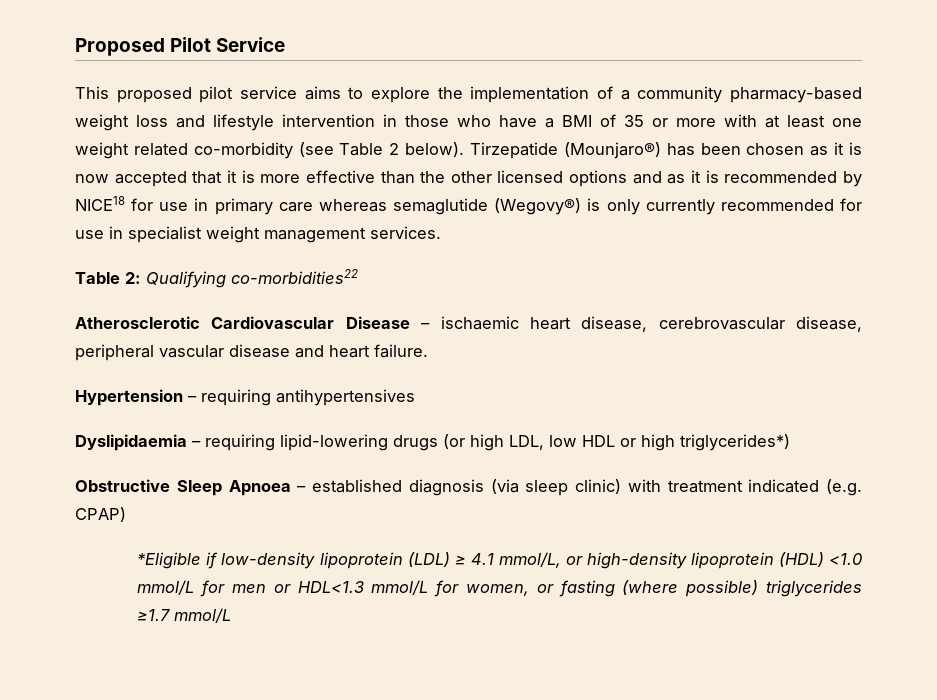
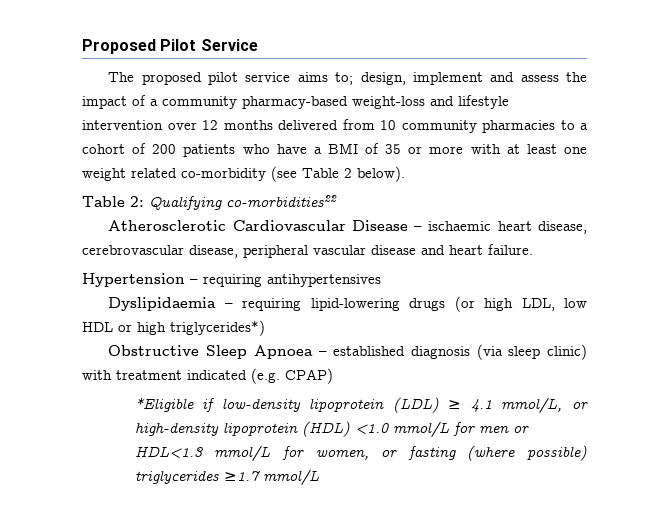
- This proposed pilot service aims to explore the implementation of a community pharmacy-based weight loss and lifestyle intervention in those who have a BMI of 35 or more with at least one weight related co-morbidity (see Table 2 below). Tirzepatide (Mounjaro®) has been chosen as it is now accepted that it is more effective than the other licensed options and as it is recommended by NICE18 for use in primary care whereas semaglutide (Wegovy®) is only currently recommended for use in specialist weight management services.
+ The proposed pilot service aims to; design, implement and assess the impact of a community pharmacy-based weight-loss and lifestyle intervention over 12 months delivered from 10 community pharmacies to a cohort of 200 patients who have a BMI of 35 or more with at least one weight related co-morbidity (see Table 2 below).

